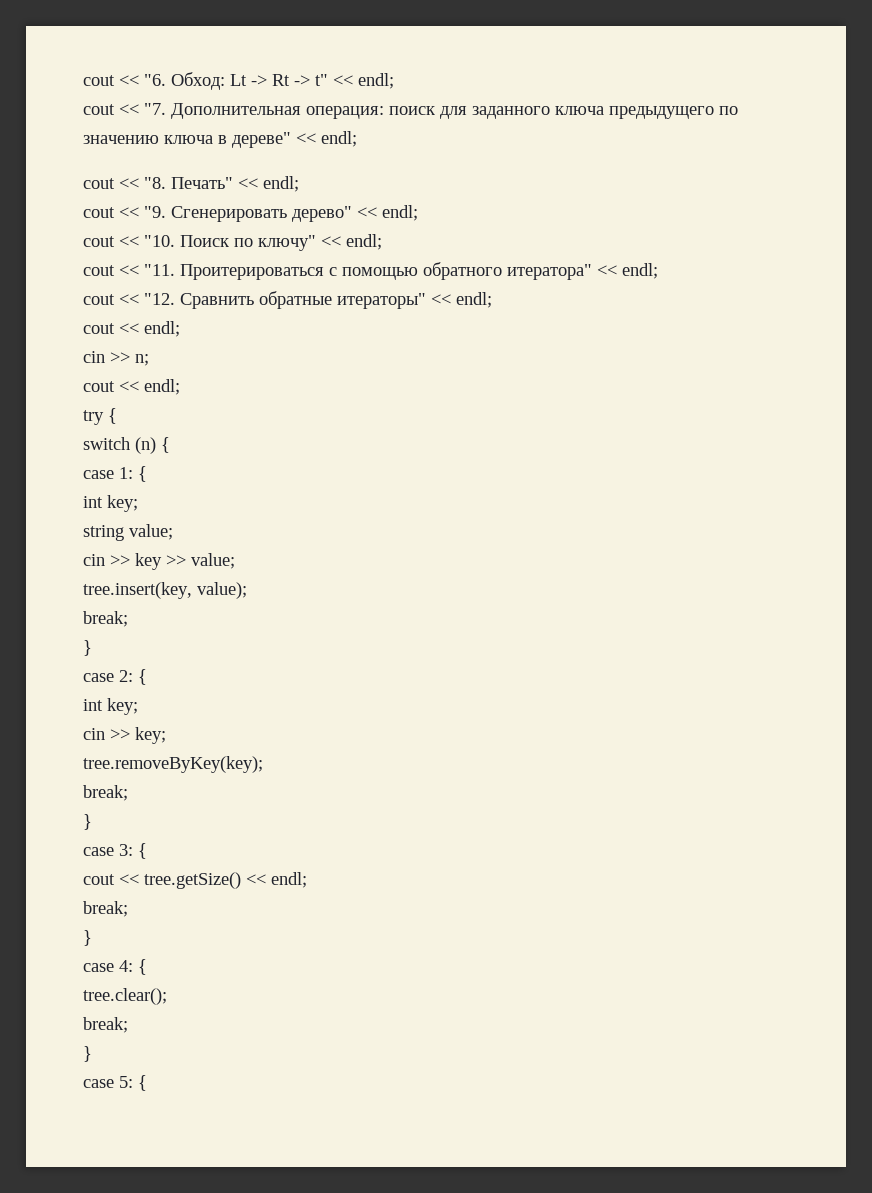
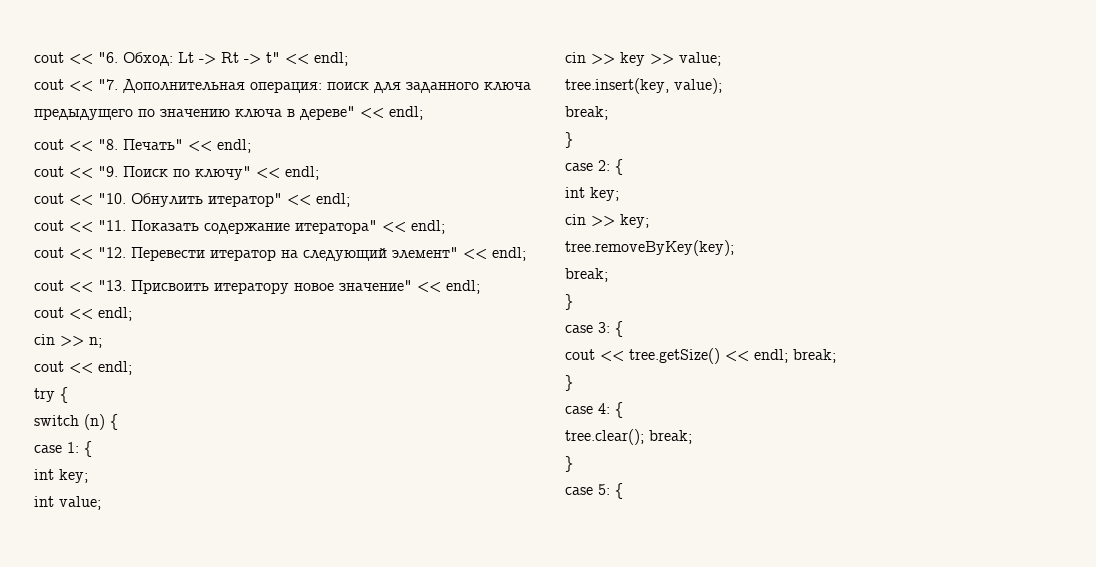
- cout << "9. Сгенерировать дерево" << endl;
- cout << "10. Поиск по ключу" << endl;
+ cout << "9. Поиск по ключу" << endl;
+ cout << "10. Обнулить итератор" << endl;
- cout << "11. Проитерироваться с помощью обратного итератора" << endl;
+ cout << "11. Показать содержание итератора" << endl;
- cout << "12. Сравнить обратные итераторы" << endl;
+ cout << "12. Перевести итератор на следующий элемент" << endl;
+ cout << "13. Присвоить итератору новое значение" << endl;
- string value;
+ int value;
- cout << tree.getSize() << endl;
- break;
+ cout << tree.getSize() << endl; break;
- tree.clear();
- break;
+ tree.clear(); break;

